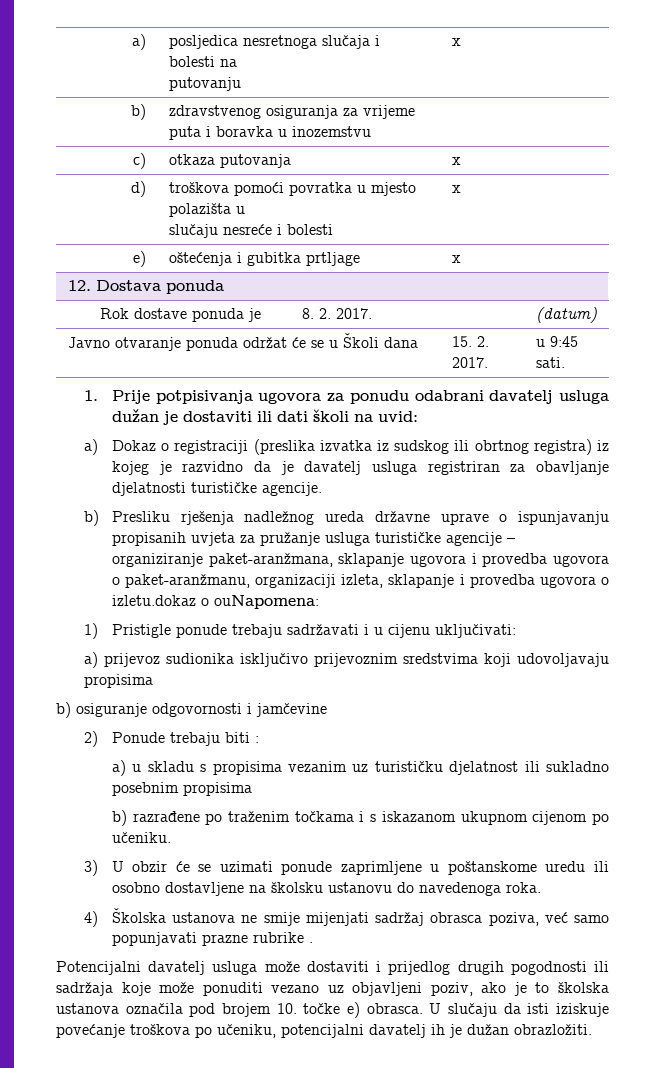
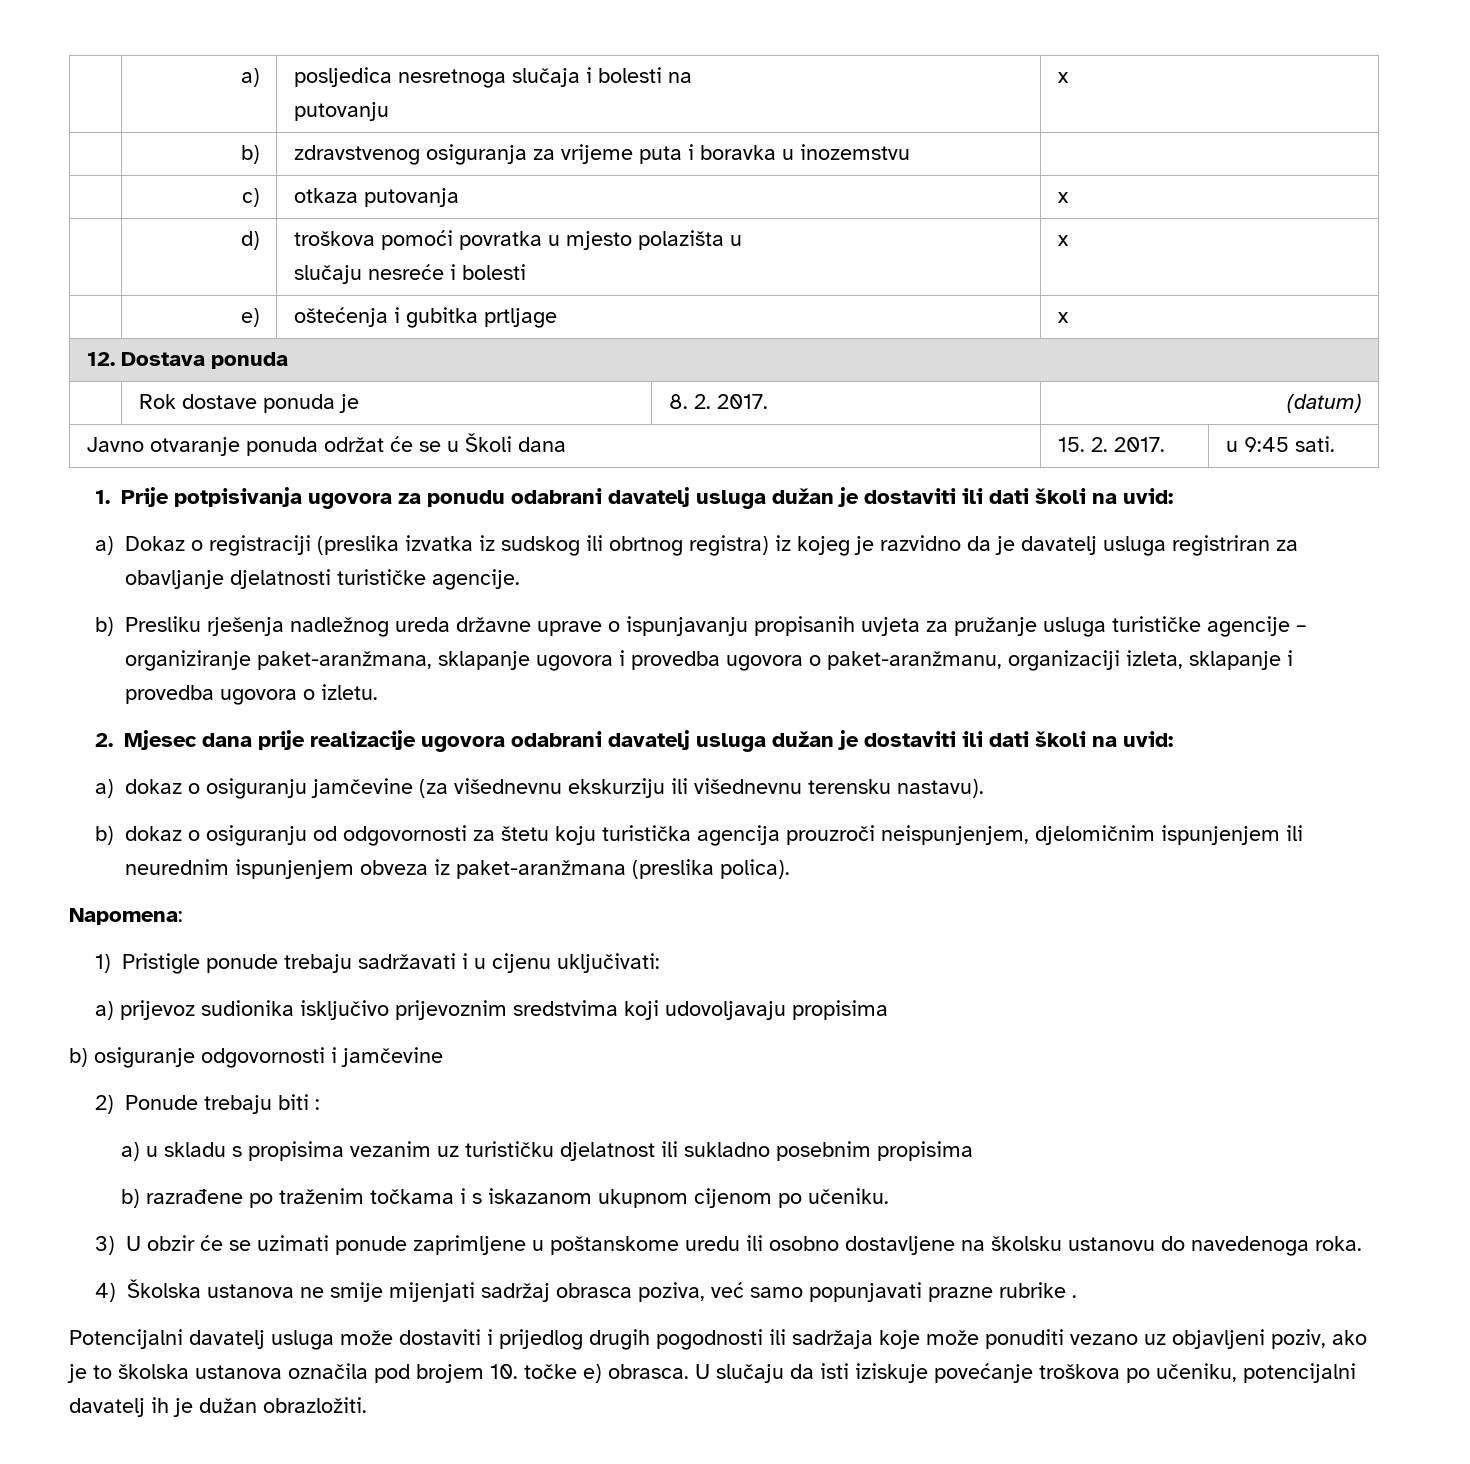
- b) Presliku rješenja nadležnog ureda državne uprave o ispunjavanju propisanih uvjeta za pružanje usluga turističke agencije – organiziranje paket-aranžmana, sklapanje ugovora i provedba ugovora o paket-aranžmanu, organizaciji izleta, sklapanje i provedba ugovora o izletu.dokaz o ouNapomena:
+ b) Presliku rješenja nadležnog ureda državne uprave o ispunjavanju propisanih uvjeta za pružanje usluga turističke agencije – organiziranje paket-aranžmana, sklapanje ugovora i provedba ugovora o paket-aranžmanu, organizaciji izleta, sklapanje i provedba ugovora o izletu.
+ 2. Mjesec dana prije realizacije ugovora odabrani davatelj usluga dužan je dostaviti ili dati školi na uvid:
+ a) dokaz o osiguranju jamčevine (za višednevnu ekskurziju ili višednevnu terensku nastavu).
+ b) dokaz o osiguranju od odgovornosti za štetu koju turistička agencija prouzroči neispunjenjem, djelomičnim ispunjenjem ili neurednim ispunjenjem obveza iz paket-aranžmana (preslika polica).
+ Napomena:

